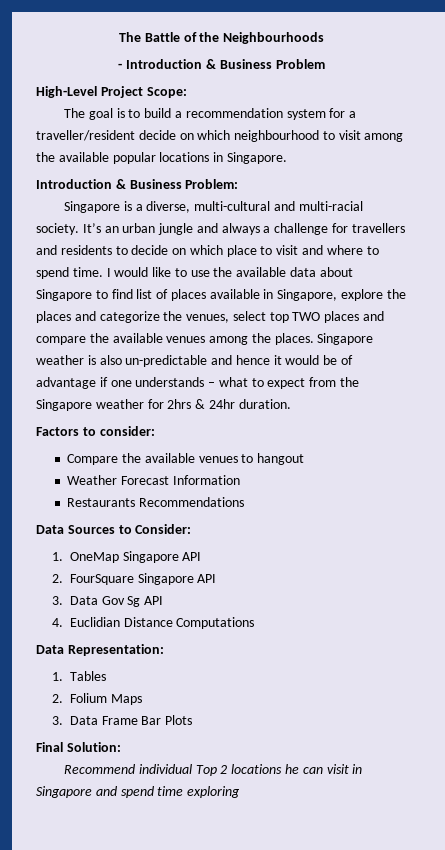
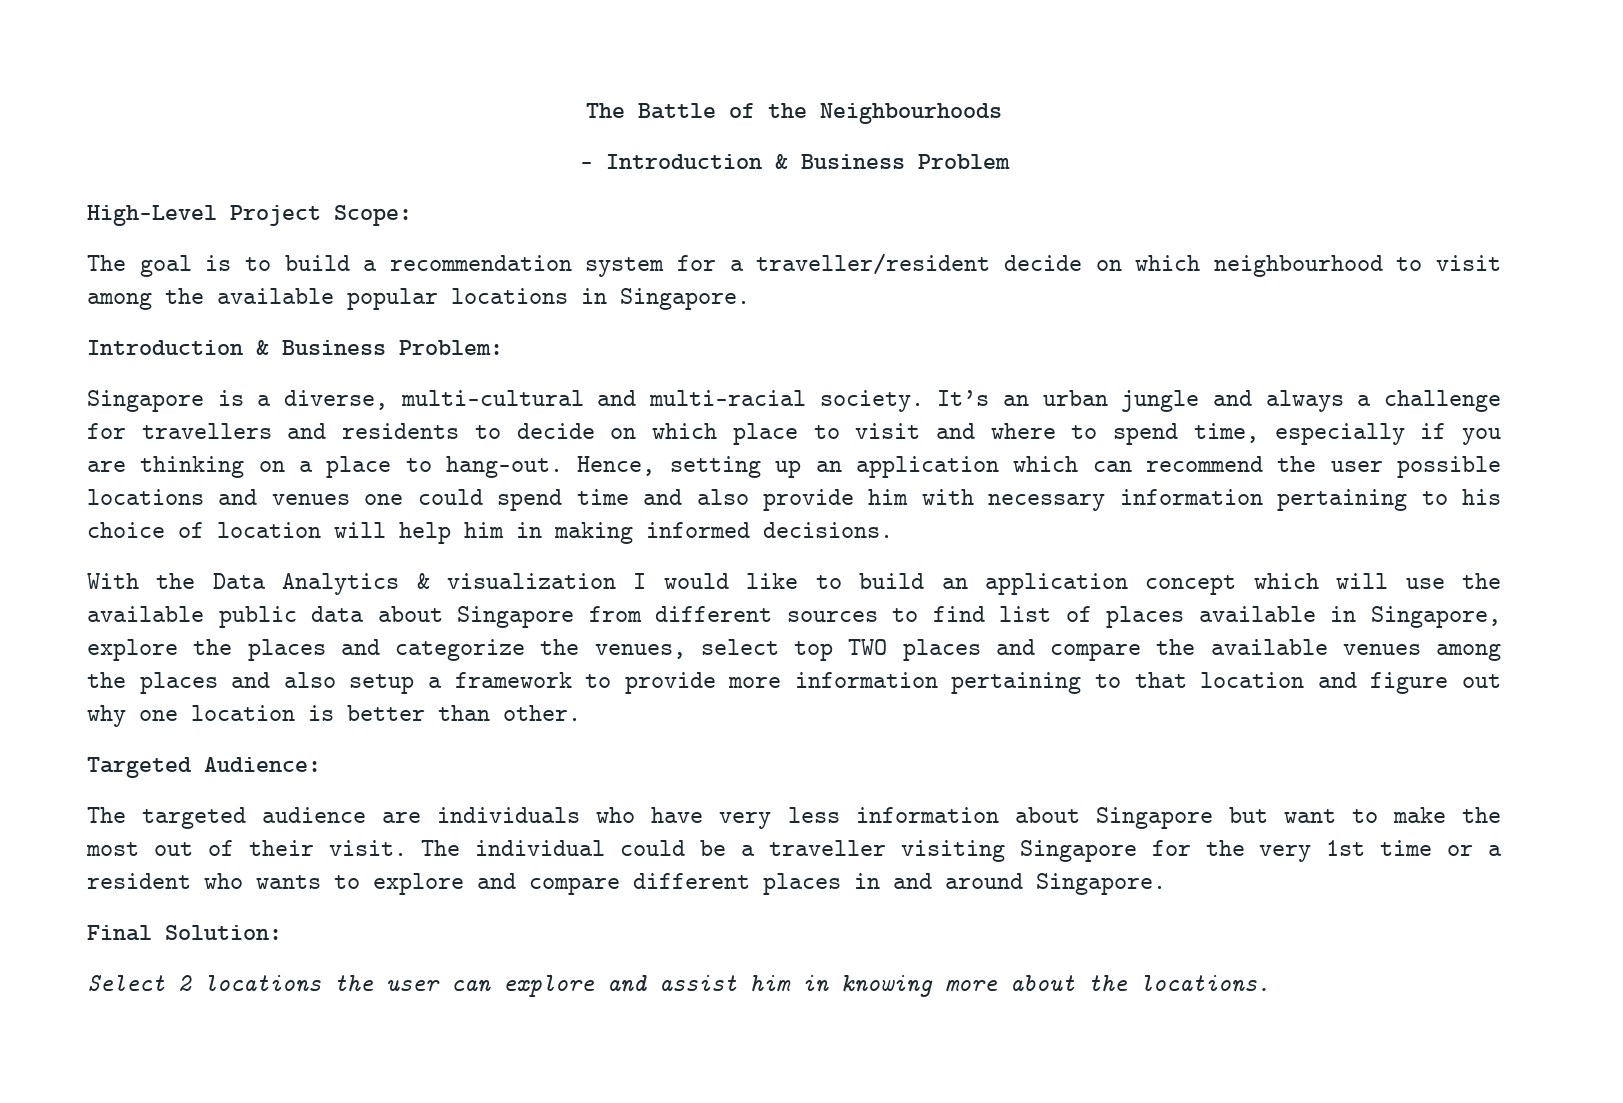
- It’s an urban jungle and always a challenge for travellers and residents to decide on which place to visit and where to spend time. I would like to use the available data about Singapore to find list of places available in Singapore, explore the places and categorize the venues, select top TWO places and compare the available venues among the places. Singapore weather is also un-predictable and hence it would be of advantage if one understands – what to expect from the Singapore weather for 2hrs & 24hr duration.
- Factors to consider:
- Compare the available venues to hangout
- Weather Forecast Information
- Restaurants Recommendations
- Data Sources to Consider:
- 1. OneMap Singapore API
- 2. FourSquare Singapore API
- 3. Data Gov Sg API
- 4. Euclidian Distance Computations
- Data Representation:
- 1. Tables
- 2. Folium Maps
- 3. Data Frame Bar Plots
+ It’s an urban jungle and always a challenge for travellers and residents to decide on which place to visit and where to spend time, especially if you are thinking on a place to hang-out. Hence, setting up an application which can recommend the user possible locations and venues one could spend time and also provide him with necessary information pertaining to his choice of location will help him in making informed decisions.
+ With the Data Analytics & visualization I would like to build an application concept which will use the available public data about Singapore from different sources to find list of places available in Singapore, explore the places and categorize the venues, select top TWO places and compare the available venues among the places and also setup a framework to provide more information pertaining to that location and figure out why one location is better than other.
+ Targeted Audience:
+ The targeted audience are individuals who have very less information about Singapore but want to make the most out of their visit. The individual could be a traveller visiting Singapore for the very 1st time or a resident who wants to explore and compare different places in and around Singapore.
  Final Solution:
- Recommend individual Top 2 locations he can visit in Singapore and spend time exploring
+ Select 2 locations the user can explore and assist him in knowing more about the locations.

